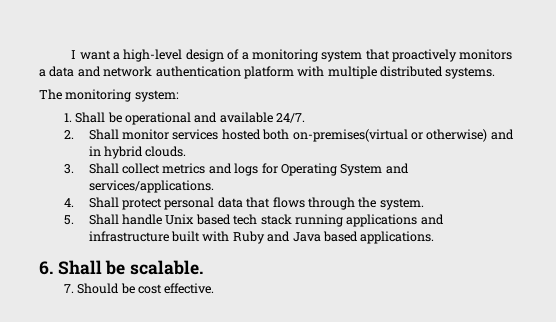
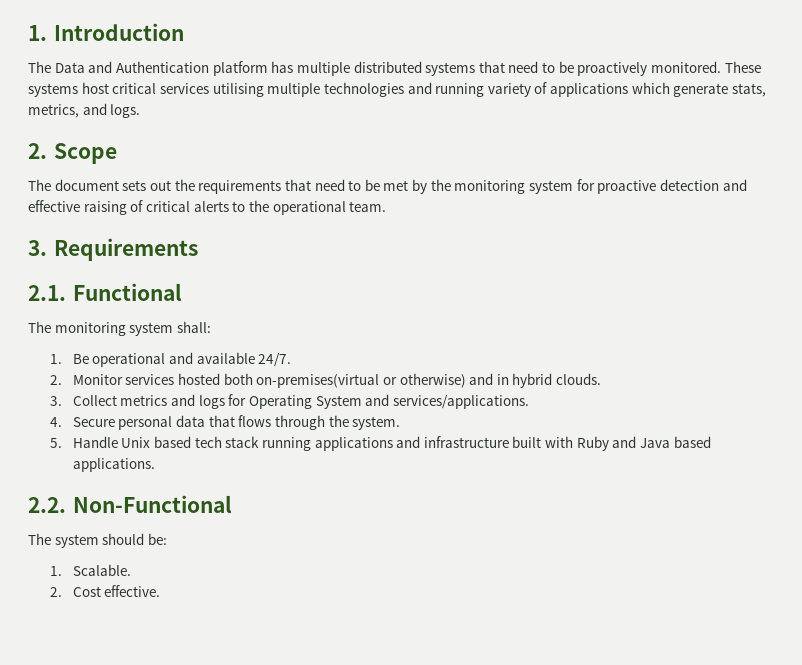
- I want a high-level design of a monitoring system that proactively monitors a data and network authentication platform with multiple distributed systems.
+ 1. Introduction
+ The Data and Authentication platform has multiple distributed systems that need to be proactively monitored. These systems host critical services utilising multiple technologies and running variety of applications which generate stats, metrics, and logs.
+ 2. Scope
+ The document sets out the requirements that need to be met by the monitoring system for proactive detection and effective raising of critical alerts to the operational team.
+ 3. Requirements
+ 2.1. Functional
- The monitoring system:
- 1. Shall be operational and available 24/7.
+ The monitoring system shall:
+ 1. Be operational and available 24/7.
- 2. Shall monitor services hosted both on-premises(virtual or otherwise) and in hybrid clouds.
+ 2. Monitor services hosted both on-premises(virtual or otherwise) and in hybrid clouds.
- 3. Shall collect metrics and logs for Operating System and services/applications.
+ 3. Collect metrics and logs for Operating System and services/applications.
- 4. Shall protect personal data that flows through the system.
+ 4. Secure personal data that flows through the system.
- 5. Shall handle Unix based tech stack running applications and infrastructure built with Ruby and Java based applications.
+ 5. Handle Unix based tech stack running applications and infrastructure built with Ruby and Java based applications.
- 6. Shall be scalable.
- 7. Should be cost effective.
+ 2.2. Non-Functional
+ The system should be:
+ 1. Scalable.
+ 2. Cost effective.

